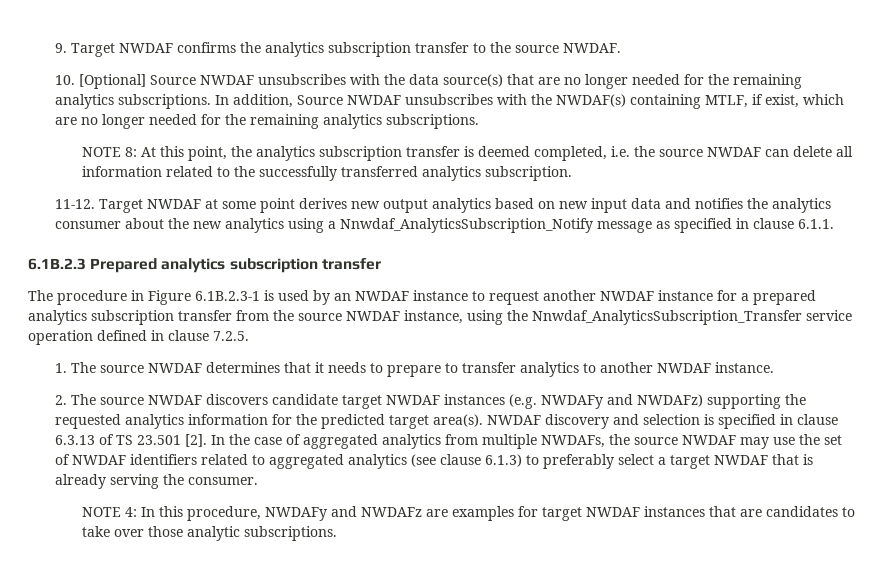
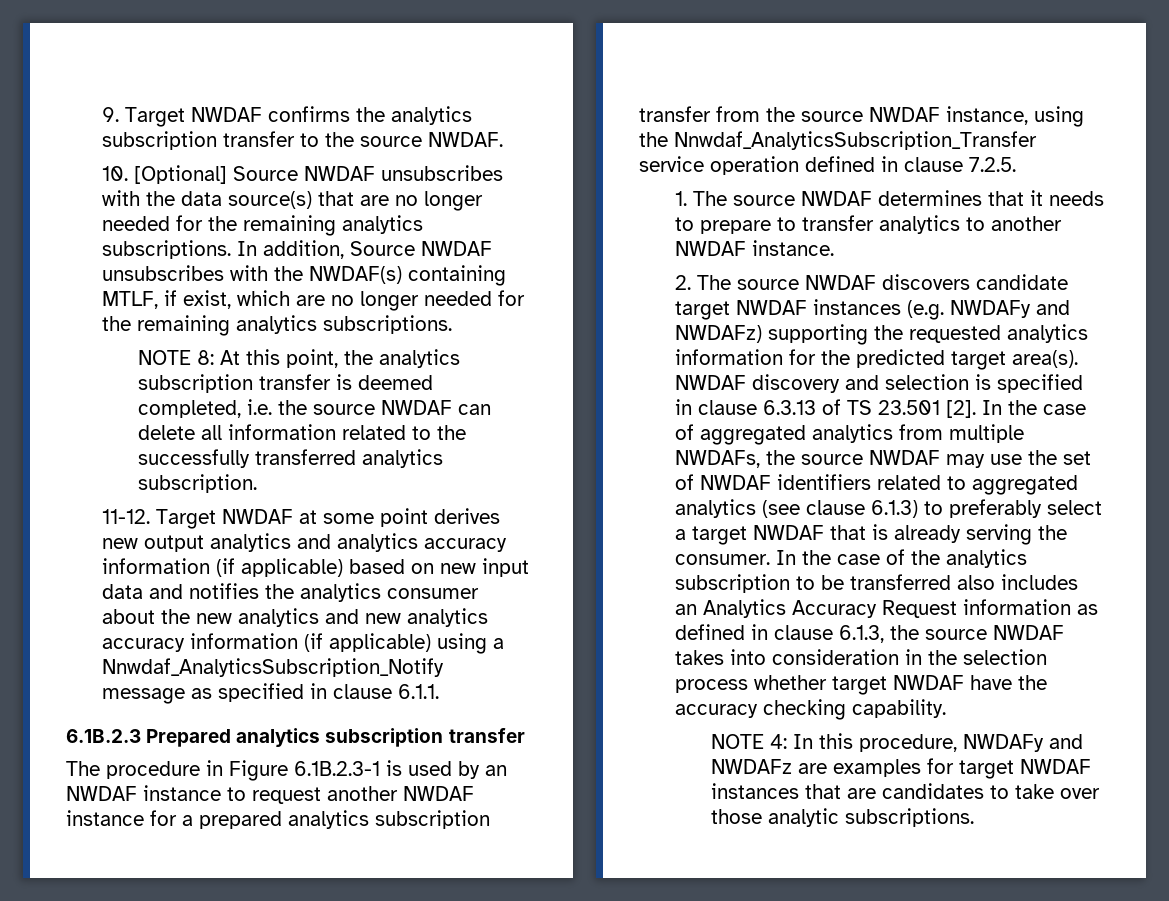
- Target NWDAF at some point derives new output analytics based on new input data and notifies the analytics consumer about the new analytics using a Nnwdaf_AnalyticsSubscription_Notify message as specified in clause 6.1.1.
+ Target NWDAF at some point derives new output analytics and analytics accuracy information (if applicable) based on new input data and notifies the analytics consumer about the new analytics and new analytics accuracy information (if applicable) using a Nnwdaf_AnalyticsSubscription_Notify message as specified in clause 6.1.1.
+ In the case of the analytics subscription to be transferred also includes an Analytics Accuracy Request information as defined in clause 6.1.3, the source NWDAF takes into consideration in the selection process whether target NWDAF have the accuracy checking capability.

